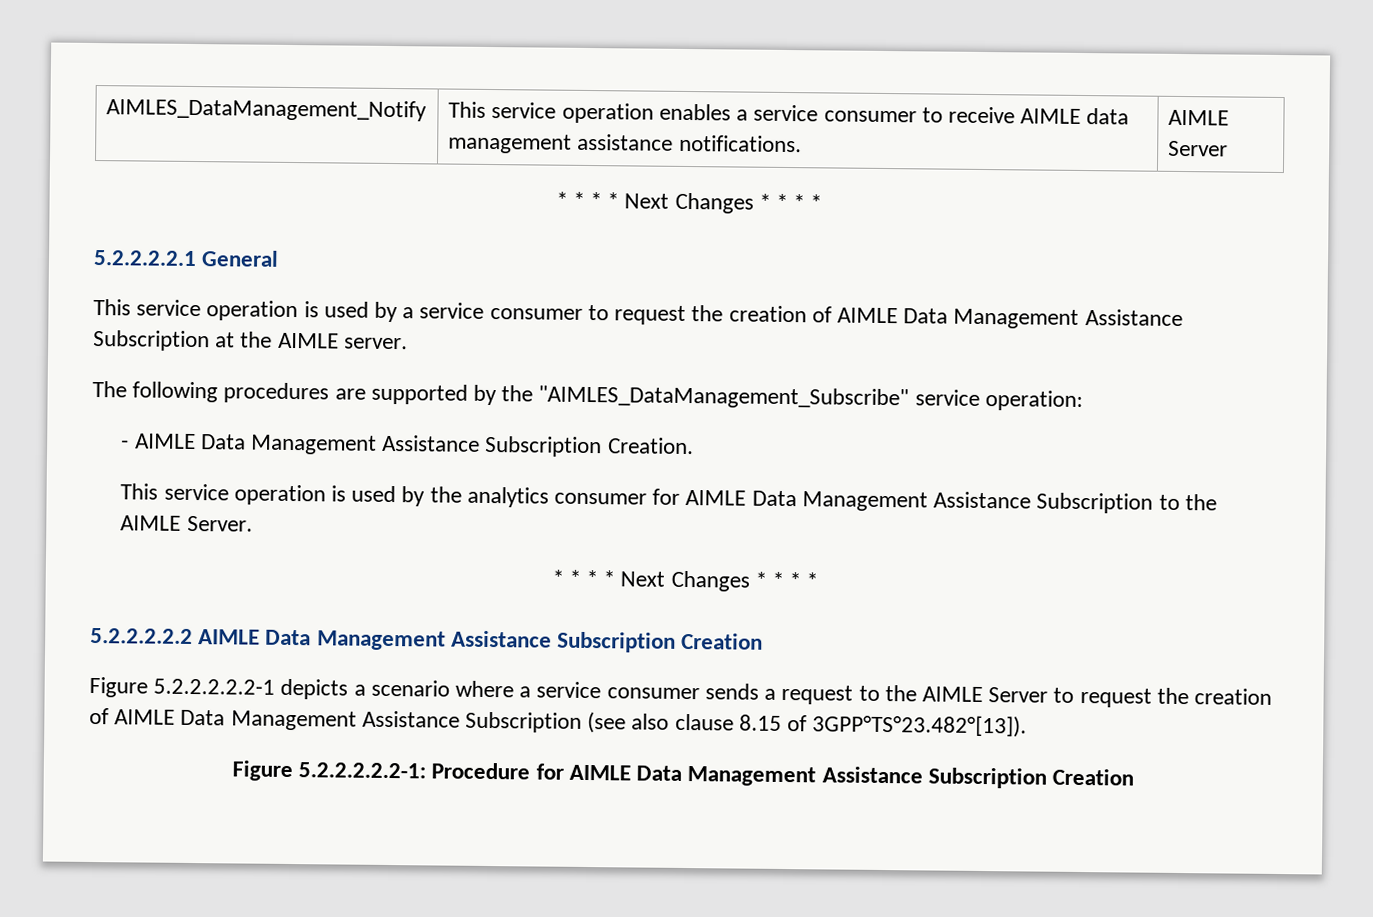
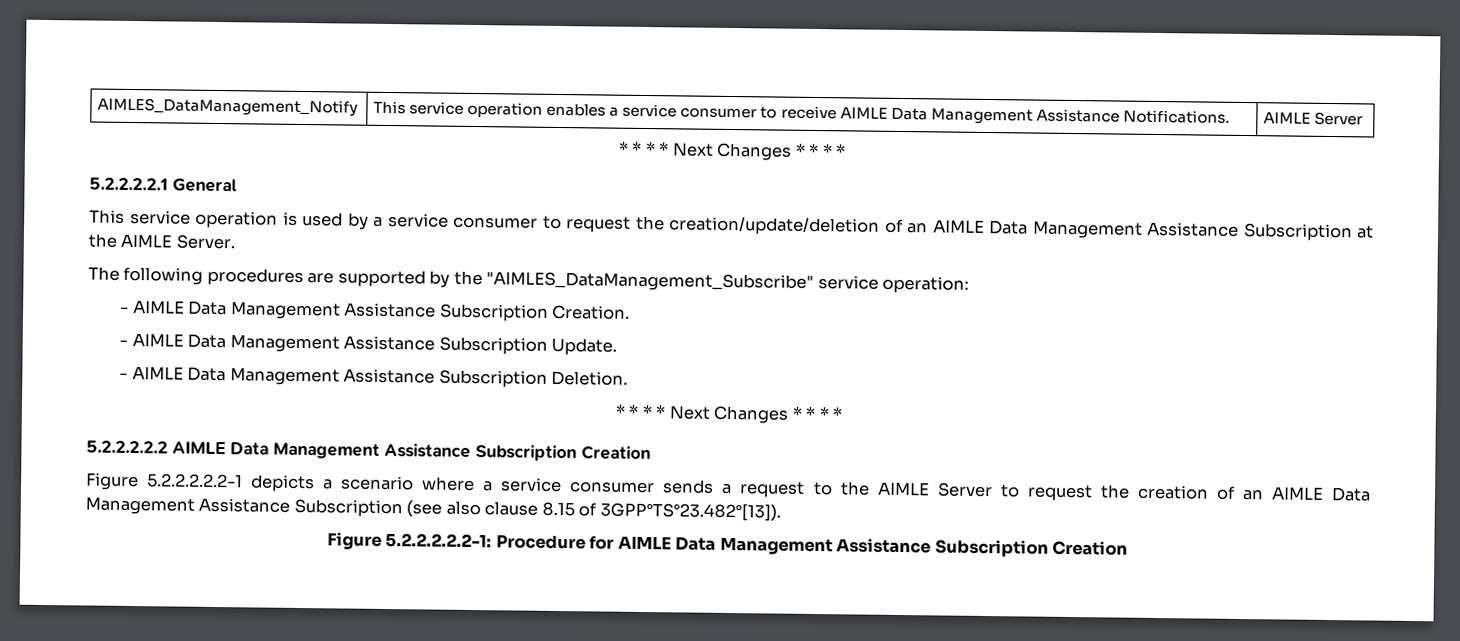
- AIMLES_DataManagement_Notify | This service operation enables a service consumer to receive AIMLE data management assistance notifications. | AIMLE Server
+ AIMLES_DataManagement_Notify | This service operation enables a service consumer to receive AIMLE Data Management Assistance Notifications. | AIMLE Server
- This service operation is used by a service consumer to request the creation of AIMLE Data Management Assistance Subscription at the AIMLE server.
+ This service operation is used by a service consumer to request the creation/update/deletion of an AIMLE Data Management Assistance Subscription at the AIMLE Server.
- This service operation is used by the analytics consumer for AIMLE Data Management Assistance Subscription to the AIMLE Server.
+ - AIMLE Data Management Assistance Subscription Update.
+ - AIMLE Data Management Assistance Subscription Deletion.
- Figure 5.2.2.2.2.2-1 depicts a scenario where a service consumer sends a request to the AIMLE Server to request the creation of AIMLE Data Management Assistance Subscription (see also clause 8.15 of 3GPP°TS°23.482°[13]).
+ Figure 5.2.2.2.2.2-1 depicts a scenario where a service consumer sends a request to the AIMLE Server to request the creation of an AIMLE Data Management Assistance Subscription (see also clause 8.15 of 3GPP°TS°23.482°[13]).

